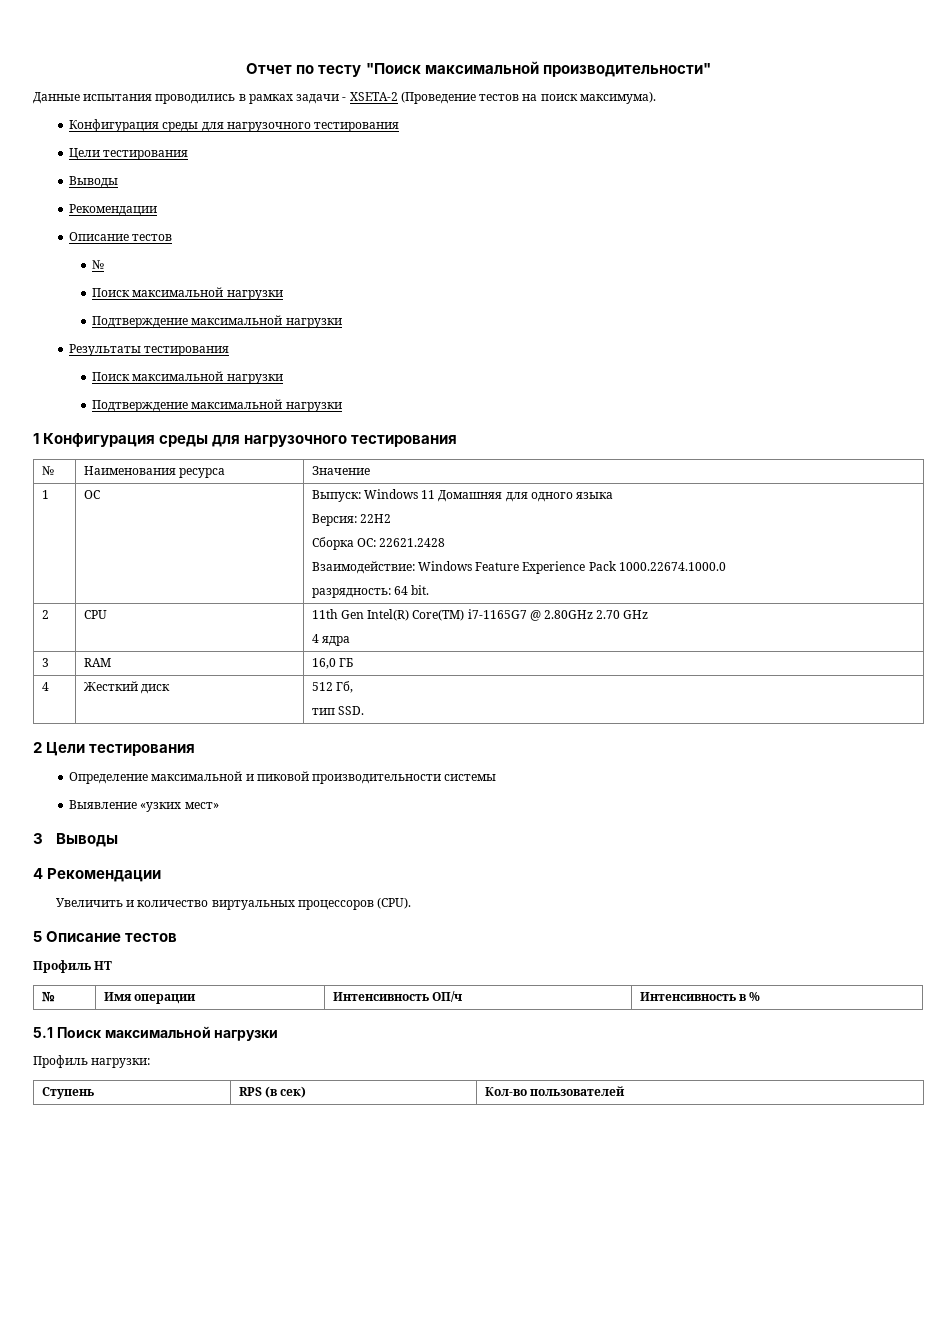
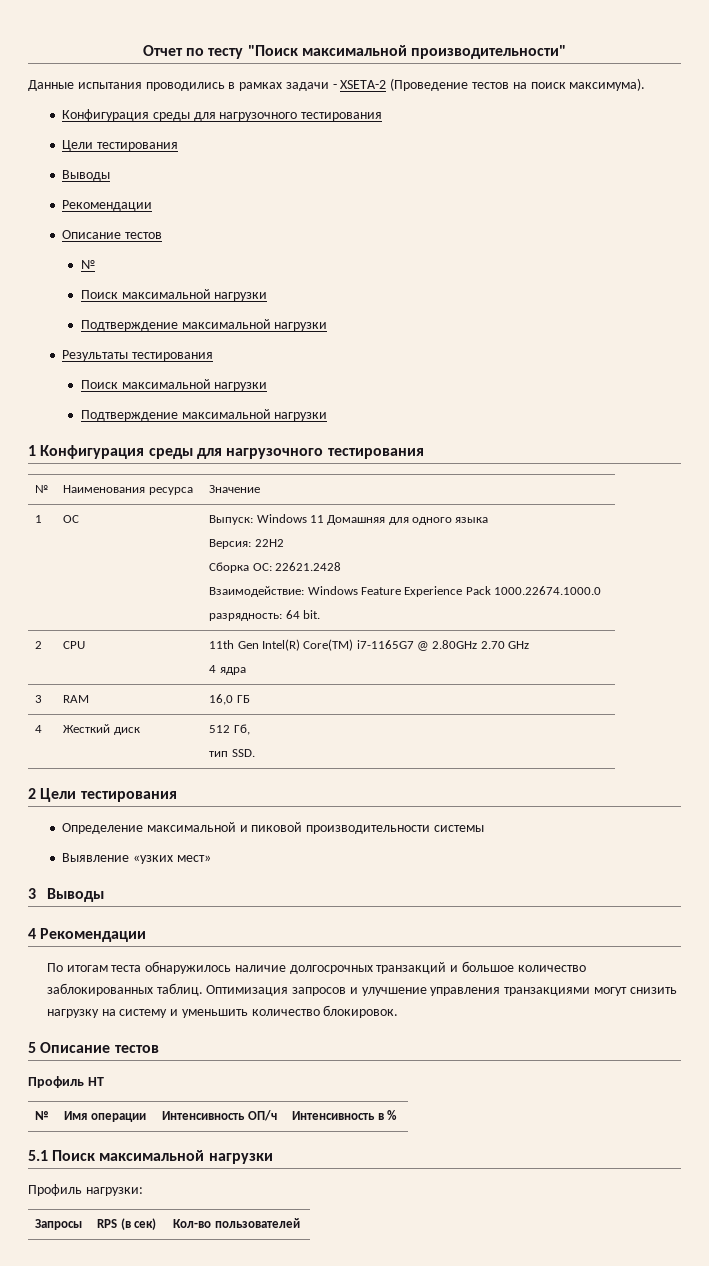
- Увеличить и количество виртуальных процессоров (CPU).
+ По итогам теста обнаружилось наличие долгосрочных транзакций и большое количество заблокированных таблиц. Оптимизация запросов и улучшение управления транзакциями могут снизить нагрузку на систему и уменьшить количество блокировок.
- Ступень | RPS (в сек) | Кол-во пользователей
+ Запросы | RPS (в сек) | Кол-во пользователей

